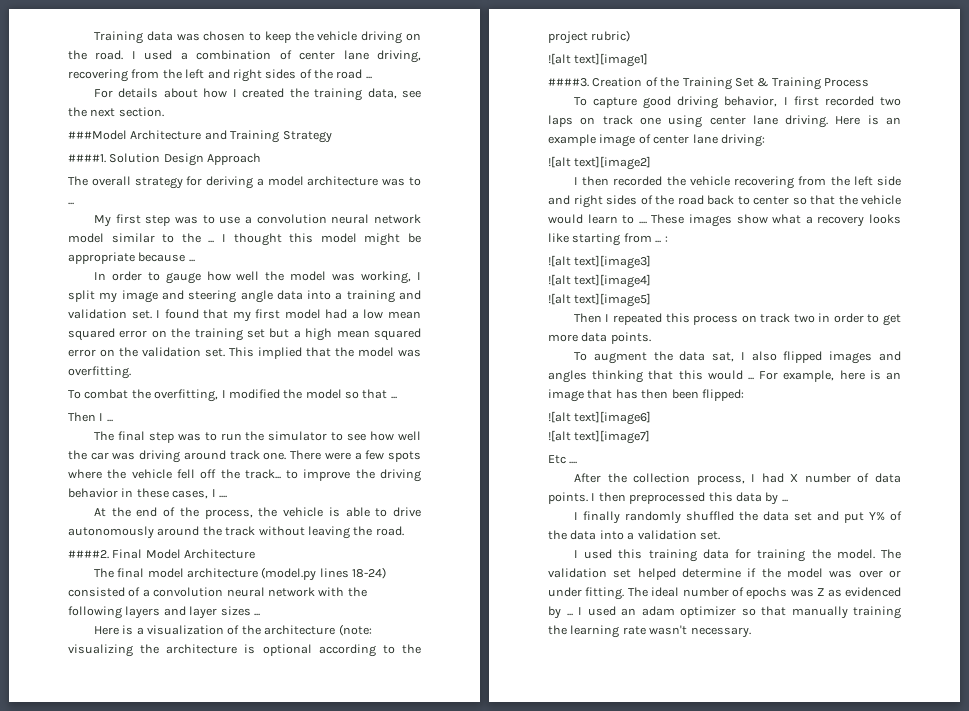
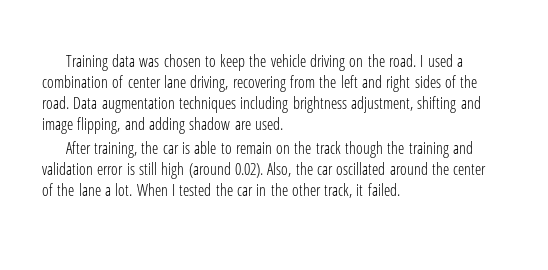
- I used a combination of center lane driving, recovering from the left and right sides of the road ...
- For details about how I created the training data, see the next section.
- ###Model Architecture and Training Strategy
- ####1. Solution Design Approach
- The overall strategy for deriving a model architecture was to ...
- My first step was to use a convolution neural network model similar to the ... I thought this model might be appropriate because ...
- In order to gauge how well the model was working, I split my image and steering angle data into a training and validation set. I found that my first model had a low mean squared error on the training set but a high mean squared error on the validation set. This implied that the model was overfitting.
- To combat the overfitting, I modified the model so that ...
- Then I ...
- The final step was to run the simulator to see how well the car was driving around track one. There were a few spots where the vehicle fell off the track... to improve the driving behavior in these cases, I ....
- At the end of the process, the vehicle is able to drive autonomously around the track without leaving the road.
- ####2. Final Model Architecture
- The final model architecture (model.py lines 18-24) consisted of a convolution neural network with the following layers and layer sizes ...
- Here is a visualization of the architecture (note: visualizing the architecture is optional according to the project rubric)
- ![alt text][image1]
- ####3. Creation of the Training Set & Training Process
- To capture good driving behavior, I first recorded two laps on track one using center lane driving. Here is an example image of center lane driving:
- ![alt text][image2]
- I then recorded the vehicle recovering from the left side and right sides of the road back to center so that the vehicle would learn to .... These images show what a recovery looks like starting from ... :
- ![alt text][image3]
- ![alt text][image4]
- ![alt text][image5]
- Then I repeated this process on track two in order to get more data points.
- To augment the data sat, I also flipped images and angles thinking that this would ... For example, here is an image that has then been flipped:
- ![alt text][image6]
- ![alt text][image7]
- Etc ....
- After the collection process, I had X number of data points. I then preprocessed this data by ...
- I finally randomly shuffled the data set and put Y% of the data into a validation set.
- I used this training data for training the model. The validation set helped determine if the model was over or under fitting. The ideal number of epochs was Z as evidenced by ... I used an adam optimizer so that manually training the learning rate wasn't necessary.
+ I used a combination of center lane driving, recovering from the left and right sides of the road. Data augmentation techniques including brightness adjustment, shifting and image flipping, and adding shadow are used.
+ After training, the car is able to remain on the track though the training and validation error is still high (around 0.02). Also, the car oscillated around the center of the lane a lot. When I tested the car in the other track, it failed.

